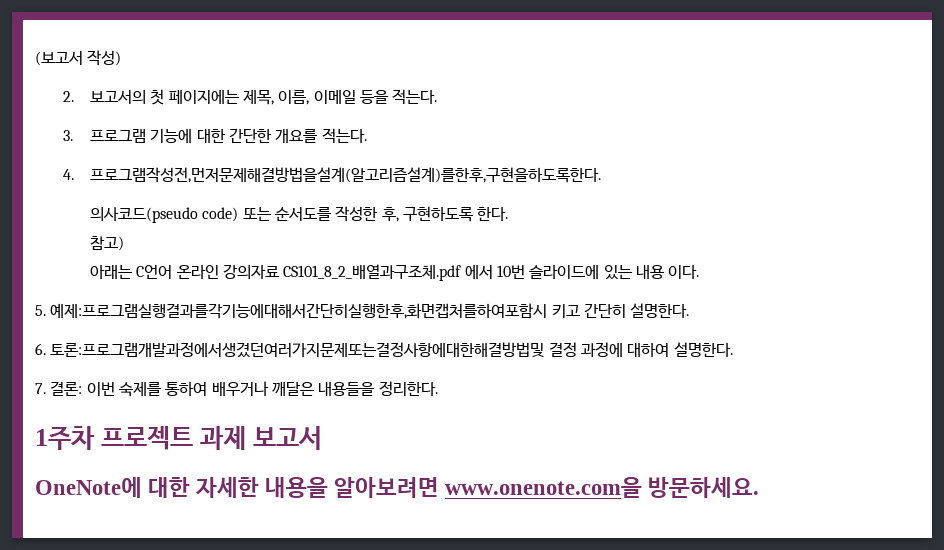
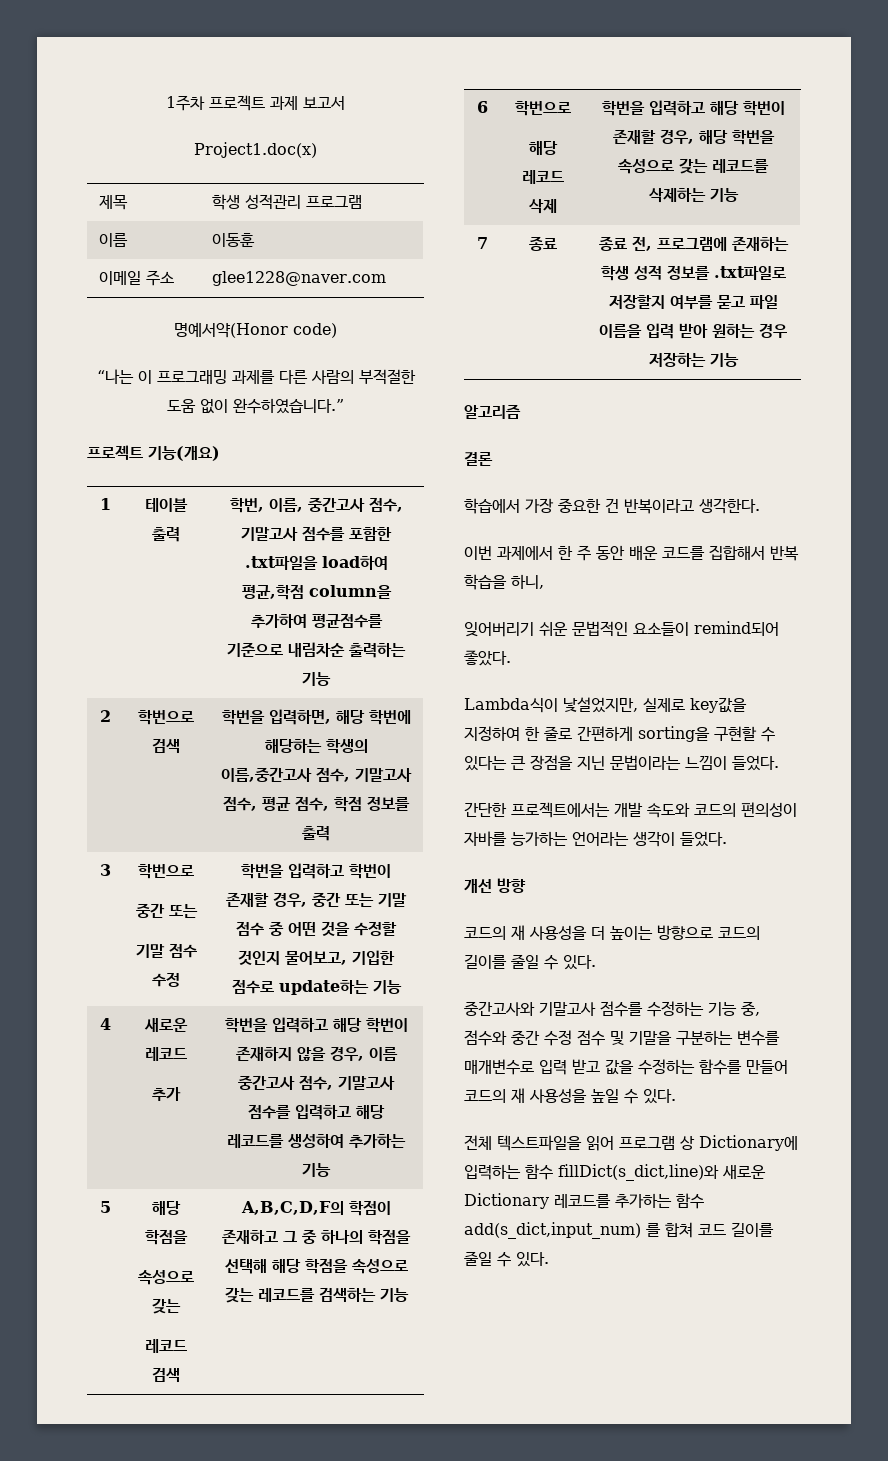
- (보고서 작성)
- 2. 보고서의 첫 페이지에는 제목, 이름, 이메일 등을 적는다.
- 3. 프로그램 기능에 대한 간단한 개요를 적는다.
- 4. 프로그램작성전,먼저문제해결방법을설계(알고리즘설계)를한후,구현을하도록한다.
- 의사코드(pseudo code) 또는 순서도를 작성한 후, 구현하도록 한다.
- 참고)
- 아래는 C언어 온라인 강의자료 CS101_8_2_배열과구조체.pdf 에서 10번 슬라이드에 있는 내용 이다.
- 5. 예제:프로그램실행결과를각기능에대해서간단히실행한후,화면캡처를하여포함시 키고 간단히 설명한다.
- 6. 토론:프로그램개발과정에서생겼던여러가지문제또는결정사항에대한해결방법및 결정 과정에 대하여 설명한다.
- 7. 결론: 이번 숙제를 통하여 배우거나 깨달은 내용들을 정리한다.
  1주차 프로젝트 과제 보고서
- OneNote에 대한 자세한 내용을 알아보려면 www.onenote.com을 방문하세요.
+ Project1.doc(x)
+ 제목 | 학생 성적관리 프로그램
+ 이름 | 이동훈
+ 이메일 주소 | glee1228@naver.com
+ 명예서약(Honor code)
+ “나는 이 프로그래밍 과제를 다른 사람의 부적절한 도움 없이 완수하였습니다.”
+ 프로젝트 기능(개요)
+ 1 | 테이블 출력 | 학번, 이름, 중간고사 점수, 기말고사 점수를 포함한 .txt파일을 load하여 평균,학점 column을 추가하여 평균점수를 기준으로 내림차순 출력하는 기능
+ 2 | 학번으로 검색 | 학번을 입력하면, 해당 학번에 해당하는 학생의 이름,중간고사 점수, 기말고사 점수, 평균 점수, 학점 정보를 출력
+ 3 | 학번으로
+ 중간 또는
+ 기말 점수 수정 | 학번을 입력하고 학번이 존재할 경우, 중간 또는 기말 점수 중 어떤 것을 수정할 것인지 물어보고, 기입한 점수로 update하는 기능
+ 4 | 새로운 레코드
+ 추가 | 학번을 입력하고 해당 학번이 존재하지 않을 경우, 이름 중간고사 점수, 기말고사 점수를 입력하고 해당 레코드를 생성하여 추가하는 기능
+ 5 | 해당 학점을
+ 속성으로 갖는
+ 레코드 검색 | A,B,C,D,F의 학점이 존재하고 그 중 하나의 학점을 선택해 해당 학점을 속성으로 갖는 레코드를 검색하는 기능
+ 6 | 학번으로
+ 해당 레코드 삭제 | 학번을 입력하고 해당 학번이 존재할 경우, 해당 학번을 속성으로 갖는 레코드를 삭제하는 기능
+ 7 | 종료 | 종료 전, 프로그램에 존재하는 학생 성적 정보를 .txt파일로 저장할지 여부를 묻고 파일 이름을 입력 받아 원하는 경우 저장하는 기능
+ 알고리즘
+ 결론
+ 학습에서 가장 중요한 건 반복이라고 생각한다.
+ 이번 과제에서 한 주 동안 배운 코드를 집합해서 반복 학습을 하니,
+ 잊어버리기 쉬운 문법적인 요소들이 remind되어 좋았다.
+ Lambda식이 낯설었지만, 실제로 key값을 지정하여 한 줄로 간편하게 sorting을 구현할 수 있다는 큰 장점을 지닌 문법이라는 느낌이 들었다.
+ 간단한 프로젝트에서는 개발 속도와 코드의 편의성이 자바를 능가하는 언어라는 생각이 들었다.
+ 개선 방향
+ 코드의 재 사용성을 더 높이는 방향으로 코드의 길이를 줄일 수 있다.
+ 중간고사와 기말고사 점수를 수정하는 기능 중, 점수와 중간 수정 점수 및 기말을 구분하는 변수를 매개변수로 입력 받고 값을 수정하는 함수를 만들어 코드의 재 사용성을 높일 수 있다.
+ 전체 텍스트파일을 읽어 프로그램 상 Dictionary에 입력하는 함수 fillDict(s_dict,line)와 새로운 Dictionary 레코드를 추가하는 함수 add(s_dict,input_num) 를 합쳐 코드 길이를 줄일 수 있다.

